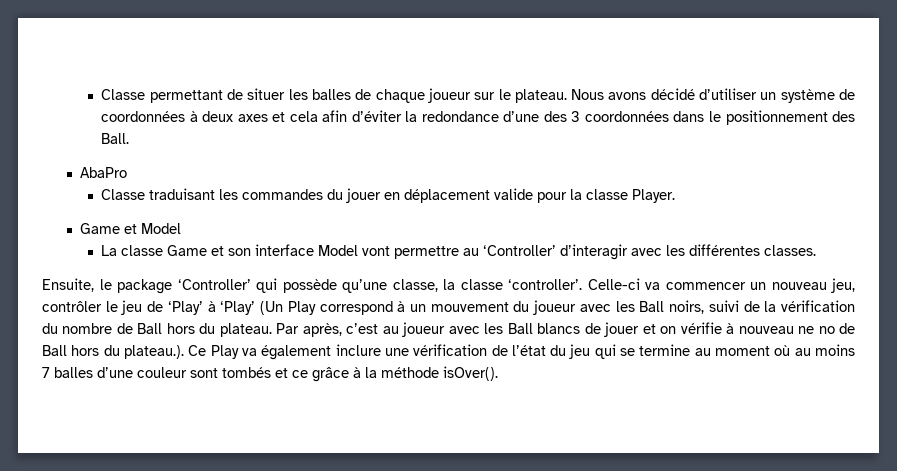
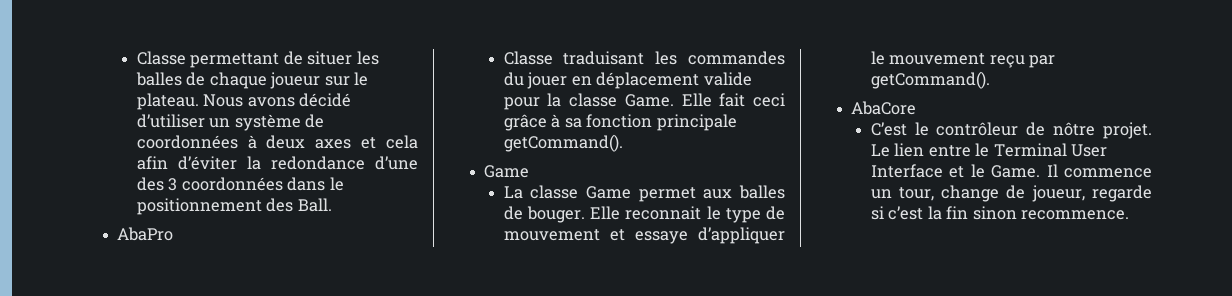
- Classe traduisant les commandes du jouer en déplacement valide pour la classe Player.
- Game et Model
+ Classe traduisant les commandes du jouer en déplacement valide pour la classe Game. Elle fait ceci grâce à sa fonction principale getCommand().
+ Game
- La classe Game et son interface Model vont permettre au ‘Controller’ d’interagir avec les différentes classes.
- Ensuite, le package ‘Controller’ qui possède qu’une classe, la classe ‘controller’. Celle-ci va commencer un nouveau jeu, contrôler le jeu de ‘Play’ à ‘Play’ (Un Play correspond à un mouvement du joueur avec les Ball noirs, suivi de la vérification du nombre de Ball hors du plateau. Par après, c’est au joueur avec les Ball blancs de jouer et on vérifie à nouveau ne no de Ball hors du plateau.). Ce Play va également inclure une vérification de l’état du jeu qui se termine au moment où au moins 7 balles d’une couleur sont tombés et ce grâce à la méthode isOver().
+ La classe Game permet aux balles de bouger. Elle reconnait le type de mouvement et essaye d’appliquer le mouvement reçu par getCommand().
+ AbaCore
+ C’est le contrôleur de nôtre projet. Le lien entre le Terminal User Interface et le Game. Il commence un tour, change de joueur, regarde si c’est la fin sinon recommence.

